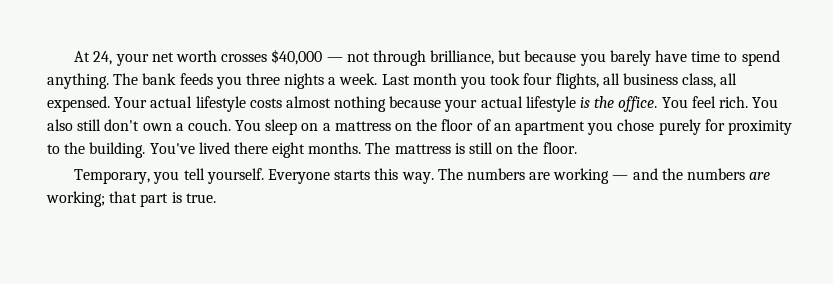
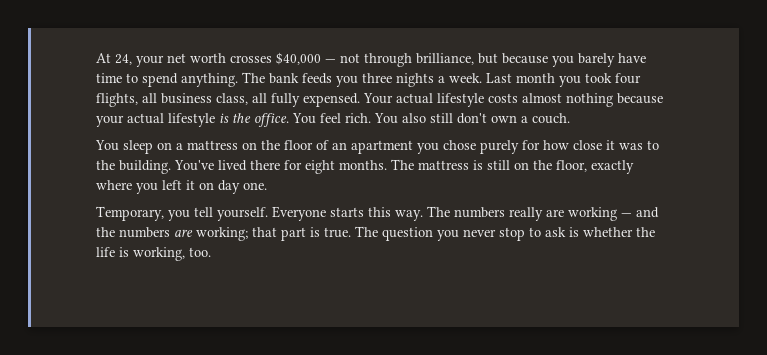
- Last month you took four flights, all business class, all expensed.
+ Last month you took four flights, all business class, all fully expensed.
- You also still don't own a couch. You sleep on a mattress on the floor of an apartment you chose purely for proximity to the building.
+ You also still don't own a couch.
+ You sleep on a mattress on the floor of an apartment you chose purely for how close it was to the building.
- You've lived there eight months.
+ You've lived there for eight months.
- The mattress is still on the floor.
+ The mattress is still on the floor, exactly where you left it on day one.
- The numbers are working — and the numbers are working; that part is true.
+ The numbers really are working — and the numbers are working; that part is true.
+ The question you never stop to ask is whether the life is working, too.

